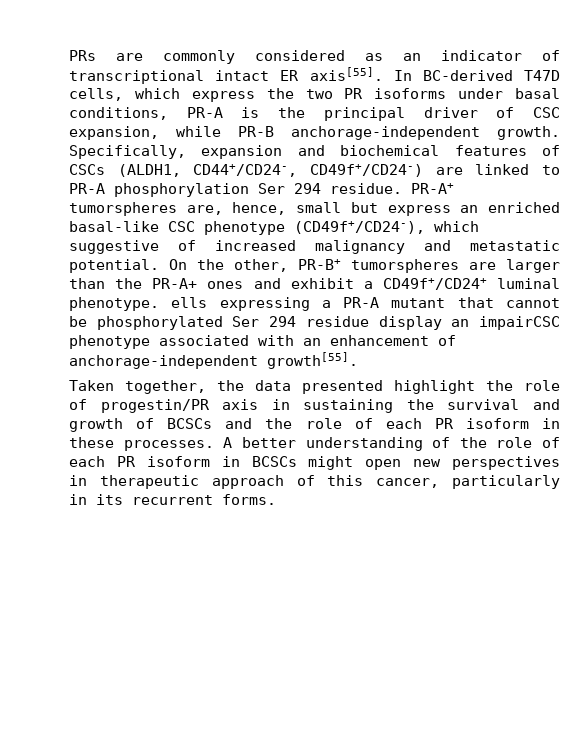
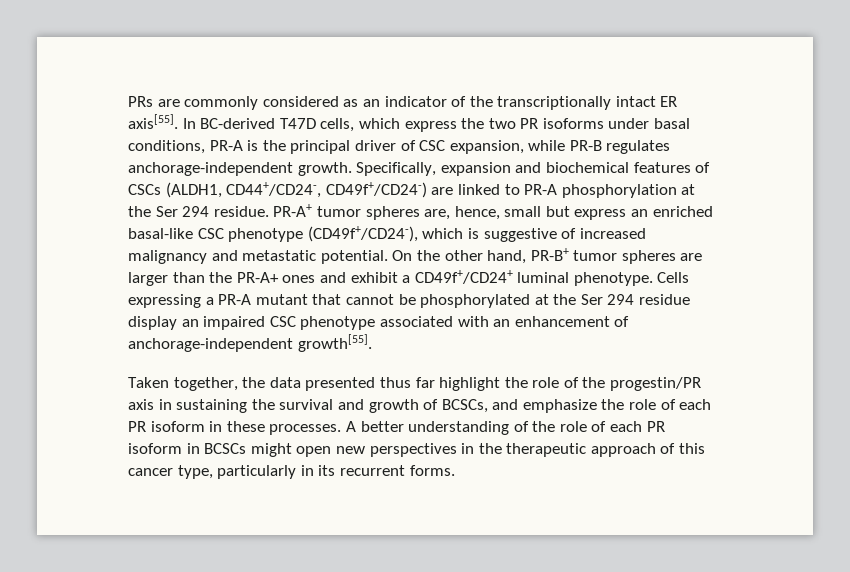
- PRs are commonly considered as an indicator of transcriptional intact ER axis[55].
+ PRs are commonly considered as an indicator of the transcriptionally intact ER axis[55].
- In BC-derived T47D cells, which express the two PR isoforms under basal conditions, PR-A is the principal driver of CSC expansion, while PR-B anchorage-independent growth.
+ In BC-derived T47D cells, which express the two PR isoforms under basal conditions, PR-A is the principal driver of CSC expansion, while PR-B regulates anchorage-independent growth.
- Specifically, expansion and biochemical features of CSCs (ALDH1, CD44+/CD24-, CD49f+/CD24-) are linked to PR-A phosphorylation Ser 294 residue.
+ Specifically, expansion and biochemical features of CSCs (ALDH1, CD44+/CD24-, CD49f+/CD24-) are linked to PR-A phosphorylation at the Ser 294 residue.
- PR-A+ tumorspheres are, hence, small but express an enriched basal-like CSC phenotype (CD49f+/CD24-), which suggestive of increased malignancy and metastatic potential.
+ PR-A+ tumor spheres are, hence, small but express an enriched basal-like CSC phenotype (CD49f+/CD24-), which is suggestive of increased malignancy and metastatic potential.
- On the other, PR-B+ tumorspheres are larger than the PR-A+ ones and exhibit a CD49f+/CD24+ luminal phenotype. ells expressing a PR-A mutant that cannot be phosphorylated Ser 294 residue display an impairCSC phenotype associated with an enhancement of anchorage-independent growth[55].
+ On the other hand, PR-B+ tumor spheres are larger than the PR-A+ ones and exhibit a CD49f+/CD24+ luminal phenotype. Cells expressing a PR-A mutant that cannot be phosphorylated at the Ser 294 residue display an impaired CSC phenotype associated with an enhancement of anchorage-independent growth[55].
- Taken together, the data presented highlight the role of progestin/PR axis in sustaining the survival and growth of BCSCs and the role of each PR isoform in these processes.
+ Taken together, the data presented thus far highlight the role of the progestin/PR axis in sustaining the survival and growth of BCSCs, and emphasize the role of each PR isoform in these processes.
- A better understanding of the role of each PR isoform in BCSCs might open new perspectives in therapeutic approach of this cancer, particularly in its recurrent forms.
+ A better understanding of the role of each PR isoform in BCSCs might open new perspectives in the therapeutic approach of this cancer type, particularly in its recurrent forms.

